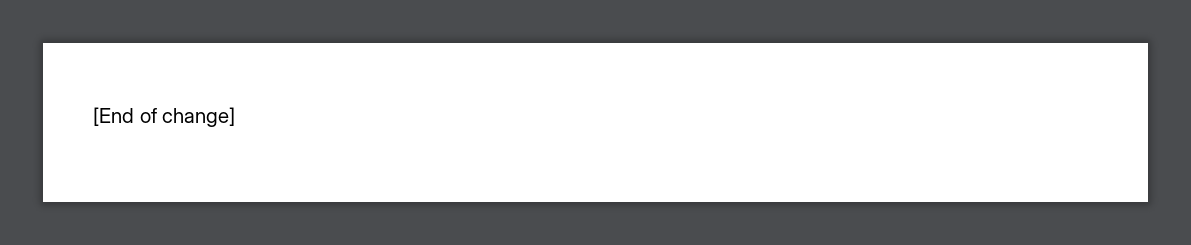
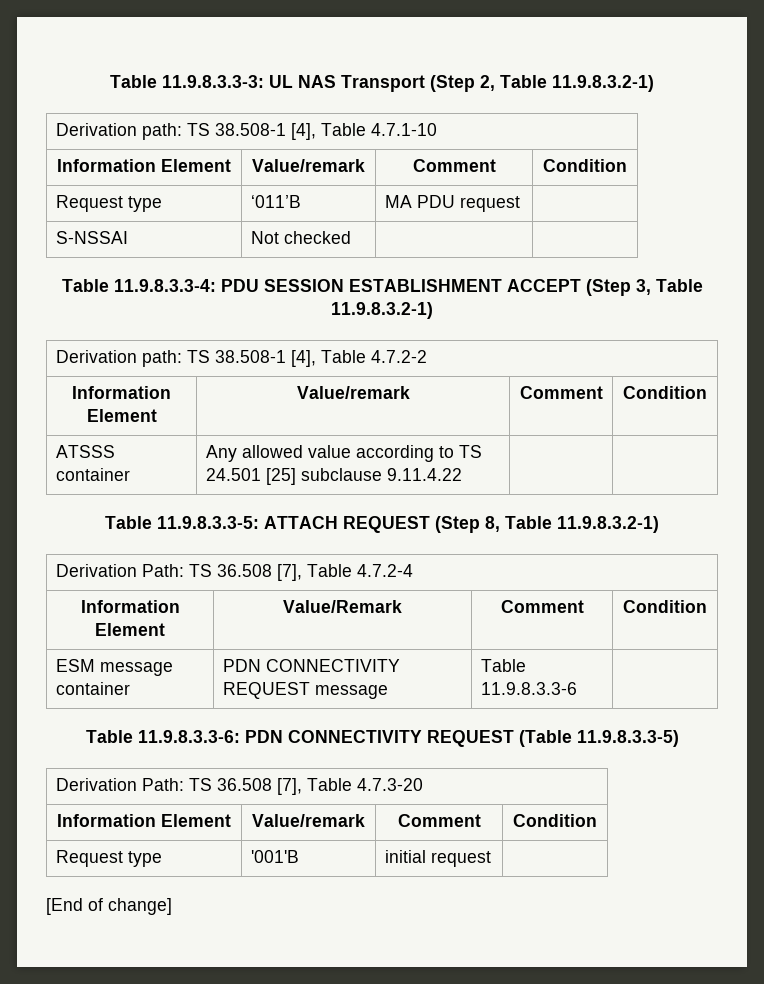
+ Table 11.9.8.3.3-3: UL NAS Transport (Step 2, Table 11.9.8.3.2-1)
+ Derivation path: TS 38.508-1 [4], Table 4.7.1-10
+ Information Element | Value/remark | Comment | Condition
+ Request type | ‘011’B | MA PDU request |
+ S-NSSAI | Not checked | |
+ Table 11.9.8.3.3-4: PDU SESSION ESTABLISHMENT ACCEPT (Step 3, Table 11.9.8.3.2-1)
+ Derivation path: TS 38.508-1 [4], Table 4.7.2-2
+ Information Element | Value/remark | Comment | Condition
+ ATSSS container | Any allowed value according to TS 24.501 [25] subclause 9.11.4.22 | |
+ Table 11.9.8.3.3-5: ATTACH REQUEST (Step 8, Table 11.9.8.3.2-1)
+ Derivation Path: TS 36.508 [7], Table 4.7.2-4
+ Information Element | Value/Remark | Comment | Condition
+ ESM message container | PDN CONNECTIVITY REQUEST message | Table 11.9.8.3.3-6 |
+ Table 11.9.8.3.3-6: PDN CONNECTIVITY REQUEST (Table 11.9.8.3.3-5)
+ Derivation Path: TS 36.508 [7], Table 4.7.3-20
+ Information Element | Value/remark | Comment | Condition
+ Request type | '001'B | initial request |

